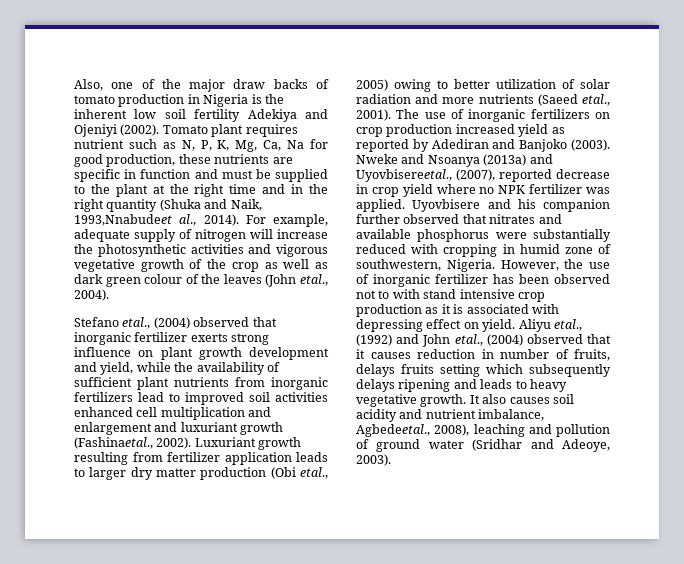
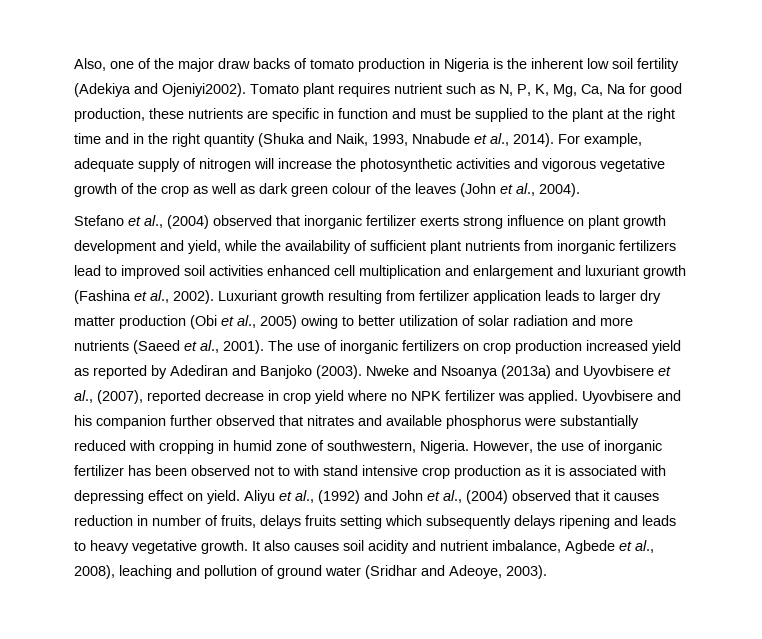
- Also, one of the major draw backs of tomato production in Nigeria is the inherent low soil fertility Adekiya and Ojeniyi (2002).
+ Also, one of the major draw backs of tomato production in Nigeria is the inherent low soil fertility (Adekiya and Ojeniyi2002).
- Tomato plant requires nutrient such as N, P, K, Mg, Ca, Na for good production, these nutrients are specific in function and must be supplied to the plant at the right time and in the right quantity (Shuka and Naik, 1993,Nnabudeet al., 2014).
+ Tomato plant requires nutrient such as N, P, K, Mg, Ca, Na for good production, these nutrients are specific in function and must be supplied to the plant at the right time and in the right quantity (Shuka and Naik, 1993, Nnabude et al., 2014).
- For example, adequate supply of nitrogen will increase the photosynthetic activities and vigorous vegetative growth of the crop as well as dark green colour of the leaves (John etal., 2004).
+ For example, adequate supply of nitrogen will increase the photosynthetic activities and vigorous vegetative growth of the crop as well as dark green colour of the leaves (John et al., 2004).
- Stefano etal., (2004) observed that inorganic fertilizer exerts strong influence on plant growth development and yield, while the availability of sufficient plant nutrients from inorganic fertilizers lead to improved soil activities enhanced cell multiplication and enlargement and luxuriant growth (Fashinaetal., 2002).
+ Stefano et al., (2004) observed that inorganic fertilizer exerts strong influence on plant growth development and yield, while the availability of sufficient plant nutrients from inorganic fertilizers lead to improved soil activities enhanced cell multiplication and enlargement and luxuriant growth (Fashina et al., 2002).
- Luxuriant growth resulting from fertilizer application leads to larger dry matter production (Obi etal., 2005) owing to better utilization of solar radiation and more nutrients (Saeed etal., 2001).
+ Luxuriant growth resulting from fertilizer application leads to larger dry matter production (Obi et al., 2005) owing to better utilization of solar radiation and more nutrients (Saeed et al., 2001).
- Nweke and Nsoanya (2013a) and Uyovbisereetal., (2007), reported decrease in crop yield where no NPK fertilizer was applied.
+ Nweke and Nsoanya (2013a) and Uyovbisere et al., (2007), reported decrease in crop yield where no NPK fertilizer was applied.
- Aliyu etal., (1992) and John etal., (2004) observed that it causes reduction in number of fruits, delays fruits setting which subsequently delays ripening and leads to heavy vegetative growth.
+ Aliyu et al., (1992) and John et al., (2004) observed that it causes reduction in number of fruits, delays fruits setting which subsequently delays ripening and leads to heavy vegetative growth.
- It also causes soil acidity and nutrient imbalance, Agbedeetal., 2008), leaching and pollution of ground water (Sridhar and Adeoye, 2003).
+ It also causes soil acidity and nutrient imbalance, Agbede et al., 2008), leaching and pollution of ground water (Sridhar and Adeoye, 2003).

